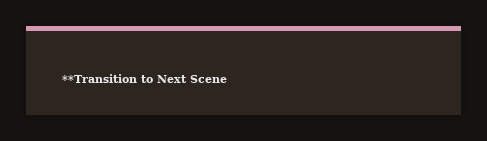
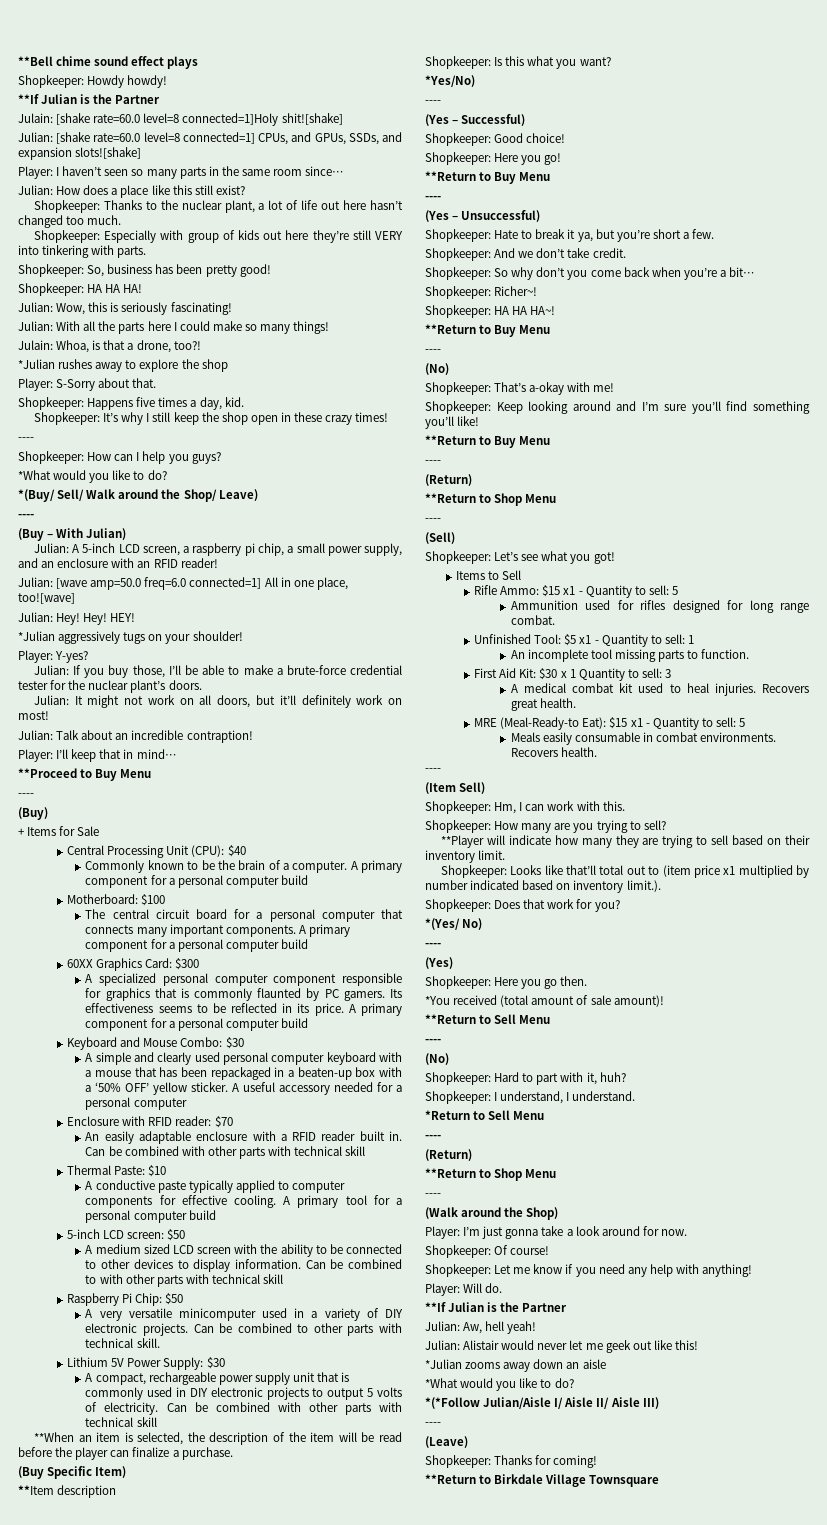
- **Transition to Next Scene
+ **Bell chime sound effect plays
+ Shopkeeper: Howdy howdy!
+ **If Julian is the Partner
+ Julain: [shake rate=60.0 level=8 connected=1]Holy shit![shake]
+ Julian: [shake rate=60.0 level=8 connected=1] CPUs, and GPUs, SSDs, and expansion slots![shake]
+ Player: I haven’t seen so many parts in the same room since…
+ Julian: How does a place like this still exist?
+ Shopkeeper: Thanks to the nuclear plant, a lot of life out here hasn’t changed too much.
+ Shopkeeper: Especially with group of kids out here they’re still VERY into tinkering with parts.
+ Shopkeeper: So, business has been pretty good!
+ Shopkeeper: HA HA HA!
+ Julian: Wow, this is seriously fascinating!
+ Julian: With all the parts here I could make so many things!
+ Julain: Whoa, is that a drone, too?!
+ *Julian rushes away to explore the shop
+ Player: S-Sorry about that.
+ Shopkeeper: Happens five times a day, kid.
+ Shopkeeper: It’s why I still keep the shop open in these crazy times!
+ ----
+ Shopkeeper: How can I help you guys?
+ *What would you like to do?
+ *(Buy/ Sell/ Walk around the Shop/ Leave)
+ ----
+ (Buy – With Julian)
+ Julian: A 5-inch LCD screen, a raspberry pi chip, a small power supply, and an enclosure with an RFID reader!
+ Julian: [wave amp=50.0 freq=6.0 connected=1] All in one place, too![wave]
+ Julian: Hey! Hey! HEY!
+ *Julian aggressively tugs on your shoulder!
+ Player: Y-yes?
+ Julian: If you buy those, I’ll be able to make a brute-force credential tester for the nuclear plant’s doors.
+ Julian: It might not work on all doors, but it’ll definitely work on most!
+ Julian: Talk about an incredible contraption!
+ Player: I’ll keep that in mind…
+ **Proceed to Buy Menu
+ ----
+ (Buy)
+ + Items for Sale
+ Central Processing Unit (CPU): $40
+ Commonly known to be the brain of a computer. A primary component for a personal computer build
+ Motherboard: $100
+ The central circuit board for a personal computer that connects many important components. A primary component for a personal computer build
+ 60XX Graphics Card: $300
+ A specialized personal computer component responsible for graphics that is commonly flaunted by PC gamers. Its effectiveness seems to be reflected in its price. A primary component for a personal computer build
+ Keyboard and Mouse Combo: $30
+ A simple and clearly used personal computer keyboard with a mouse that has been repackaged in a beaten-up box with a ‘50% OFF’ yellow sticker. A useful accessory needed for a personal computer
+ Enclosure with RFID reader: $70
+ An easily adaptable enclosure with a RFID reader built in. Can be combined with other parts with technical skill
+ Thermal Paste: $10
+ A conductive paste typically applied to computer components for effective cooling. A primary tool for a personal computer build
+ 5-inch LCD screen: $50
+ A medium sized LCD screen with the ability to be connected to other devices to display information. Can be combined to with other parts with technical skill
+ Raspberry Pi Chip: $50
+ A very versatile minicomputer used in a variety of DIY electronic projects. Can be combined to other parts with technical skill.
+ Lithium 5V Power Supply: $30
+ A compact, rechargeable power supply unit that is commonly used in DIY electronic projects to output 5 volts of electricity. Can be combined with other parts with technical skill
+ **When an item is selected, the description of the item will be read before the player can finalize a purchase.
+ (Buy Specific Item)
+ **Item description
+ Shopkeeper: Is this what you want?
+ *Yes/No)
+ ----
+ (Yes – Successful)
+ Shopkeeper: Good choice!
+ Shopkeeper: Here you go!
+ **Return to Buy Menu
+ ----
+ (Yes – Unsuccessful)
+ Shopkeeper: Hate to break it ya, but you’re short a few.
+ Shopkeeper: And we don’t take credit.
+ Shopkeeper: So why don’t you come back when you’re a bit…
+ Shopkeeper: Richer~!
+ Shopkeeper: HA HA HA~!
+ **Return to Buy Menu
+ ----
+ (No)
+ Shopkeeper: That’s a-okay with me!
+ Shopkeeper: Keep looking around and I’m sure you’ll find something you’ll like!
+ **Return to Buy Menu
+ ----
+ (Return)
+ **Return to Shop Menu
+ ----
+ (Sell)
+ Shopkeeper: Let’s see what you got!
+ Items to Sell
+ Rifle Ammo: $15 x1 - Quantity to sell: 5
+ Ammunition used for rifles designed for long range combat.
+ Unfinished Tool: $5 x1 - Quantity to sell: 1
+ An incomplete tool missing parts to function.
+ First Aid Kit: $30 x 1 Quantity to sell: 3
+ A medical combat kit used to heal injuries. Recovers great health.
+ MRE (Meal-Ready-to Eat): $15 x1 - Quantity to sell: 5
+ Meals easily consumable in combat environments. Recovers health.
+ ----
+ (Item Sell)
+ Shopkeeper: Hm, I can work with this.
+ Shopkeeper: How many are you trying to sell?
+ **Player will indicate how many they are trying to sell based on their inventory limit.
+ Shopkeeper: Looks like that’ll total out to (item price x1 multiplied by number indicated based on inventory limit.).
+ Shopkeeper: Does that work for you?
+ *(Yes/ No)
+ ----
+ (Yes)
+ Shopkeeper: Here you go then.
+ *You received (total amount of sale amount)!
+ **Return to Sell Menu
+ ----
+ (No)
+ Shopkeeper: Hard to part with it, huh?
+ Shopkeeper: I understand, I understand.
+ *Return to Sell Menu
+ ----
+ (Return)
+ **Return to Shop Menu
+ ----
+ (Walk around the Shop)
+ Player: I’m just gonna take a look around for now.
+ Shopkeeper: Of course!
+ Shopkeeper: Let me know if you need any help with anything!
+ Player: Will do.
+ **If Julian is the Partner
+ Julian: Aw, hell yeah!
+ Julian: Alistair would never let me geek out like this!
+ *Julian zooms away down an aisle
+ *What would you like to do?
+ *(*Follow Julian/Aisle I/ Aisle II/ Aisle III)
+ ----
+ (Leave)
+ Shopkeeper: Thanks for coming!
+ **Return to Birkdale Village Townsquare

